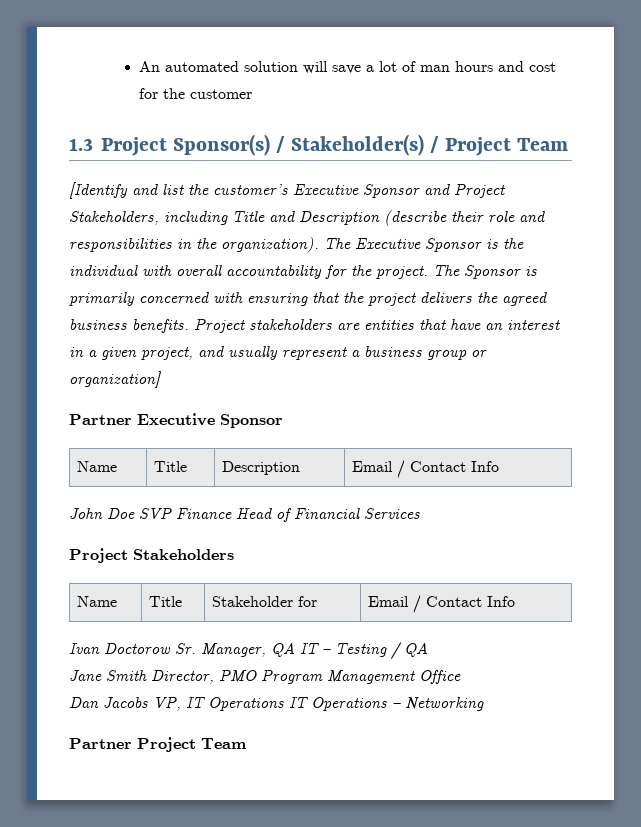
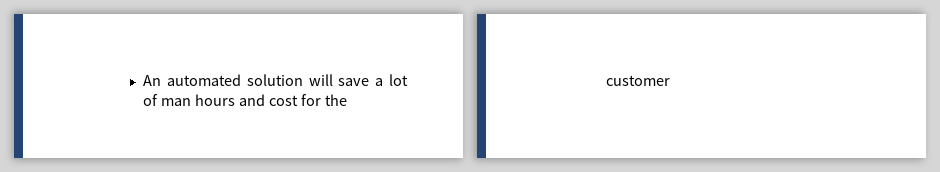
- 1.3 Project Sponsor(s) / Stakeholder(s) / Project Team
- [Identify and list the customer’s Executive Sponsor and Project Stakeholders, including Title and Description (describe their role and responsibilities in the organization). The Executive Sponsor is the individual with overall accountability for the project. The Sponsor is primarily concerned with ensuring that the project delivers the agreed business benefits. Project stakeholders are entities that have an interest in a given project, and usually represent a business group or organization]
- Partner Executive Sponsor
- Name | Title | Description | Email / Contact Info
- John Doe SVP Finance Head of Financial Services
- Project Stakeholders
- Name | Title | Stakeholder for | Email / Contact Info
- Ivan Doctorow Sr. Manager, QA IT – Testing / QA
- Jane Smith Director, PMO Program Management Office
- Dan Jacobs VP, IT Operations IT Operations – Networking
- Partner Project Team

